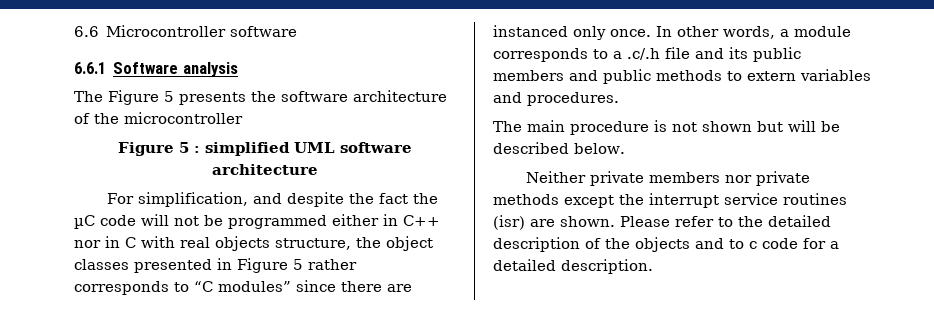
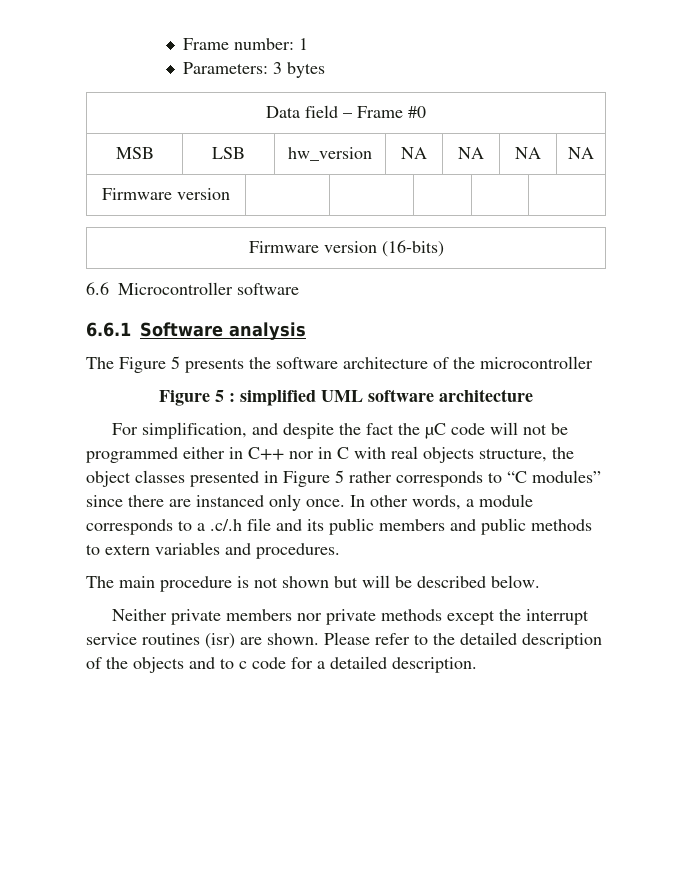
+ Frame number: 1
+ Parameters: 3 bytes
+ Data field – Frame #0
+ MSB | LSB | hw_version | NA | NA | NA | NA
+ Firmware version | | | | |
+ Firmware version (16-bits)

